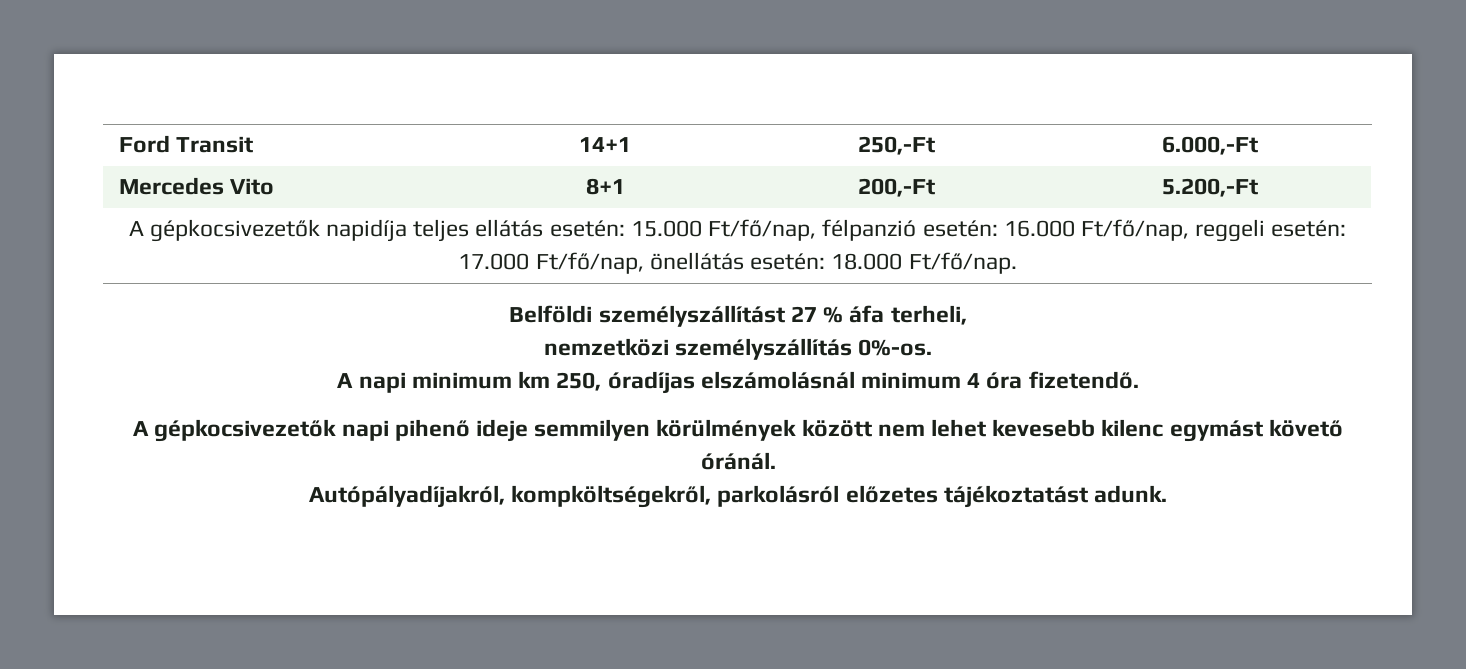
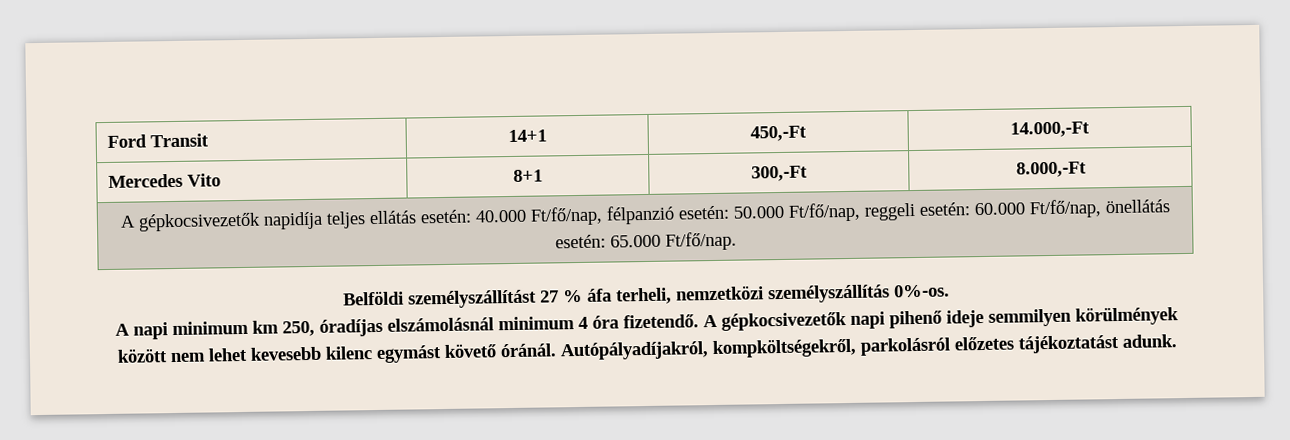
- Ford Transit | 14+1 | 250,-Ft | 6.000,-Ft
+ Ford Transit | 14+1 | 450,-Ft | 14.000,-Ft
- Mercedes Vito | 8+1 | 200,-Ft | 5.200,-Ft
+ Mercedes Vito | 8+1 | 300,-Ft | 8.000,-Ft
- A gépkocsivezetők napidíja teljes ellátás esetén: 15.000 Ft/fő/nap, félpanzió esetén: 16.000 Ft/fő/nap, reggeli esetén: 17.000 Ft/fő/nap, önellátás esetén: 18.000 Ft/fő/nap.
+ A gépkocsivezetők napidíja teljes ellátás esetén: 40.000 Ft/fő/nap, félpanzió esetén: 50.000 Ft/fő/nap, reggeli esetén: 60.000 Ft/fő/nap, önellátás esetén: 65.000 Ft/fő/nap.
- Belföldi személyszállítást 27 % áfa terheli,
- nemzetközi személyszállítás 0%-os.
+ Belföldi személyszállítást 27 % áfa terheli, nemzetközi személyszállítás 0%-os.
- A napi minimum km 250, óradíjas elszámolásnál minimum 4 óra fizetendő.
- A gépkocsivezetők napi pihenő ideje semmilyen körülmények között nem lehet kevesebb kilenc egymást követő óránál.
- Autópályadíjakról, kompköltségekről, parkolásról előzetes tájékoztatást adunk.
+ A napi minimum km 250, óradíjas elszámolásnál minimum 4 óra fizetendő. A gépkocsivezetők napi pihenő ideje semmilyen körülmények között nem lehet kevesebb kilenc egymást követő óránál. Autópályadíjakról, kompköltségekről, parkolásról előzetes tájékoztatást adunk.

